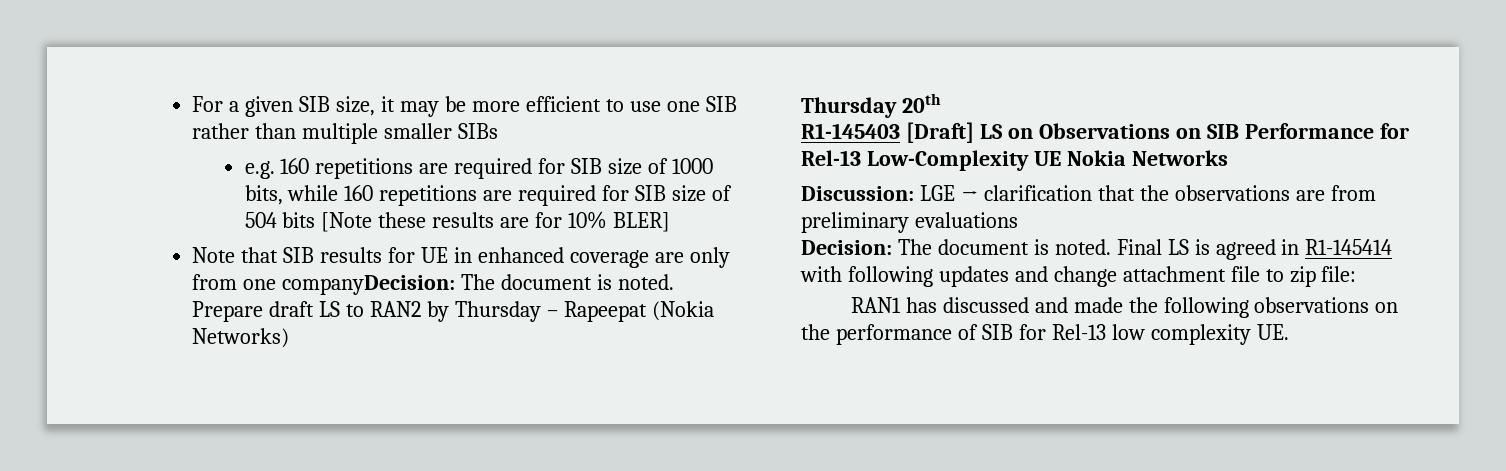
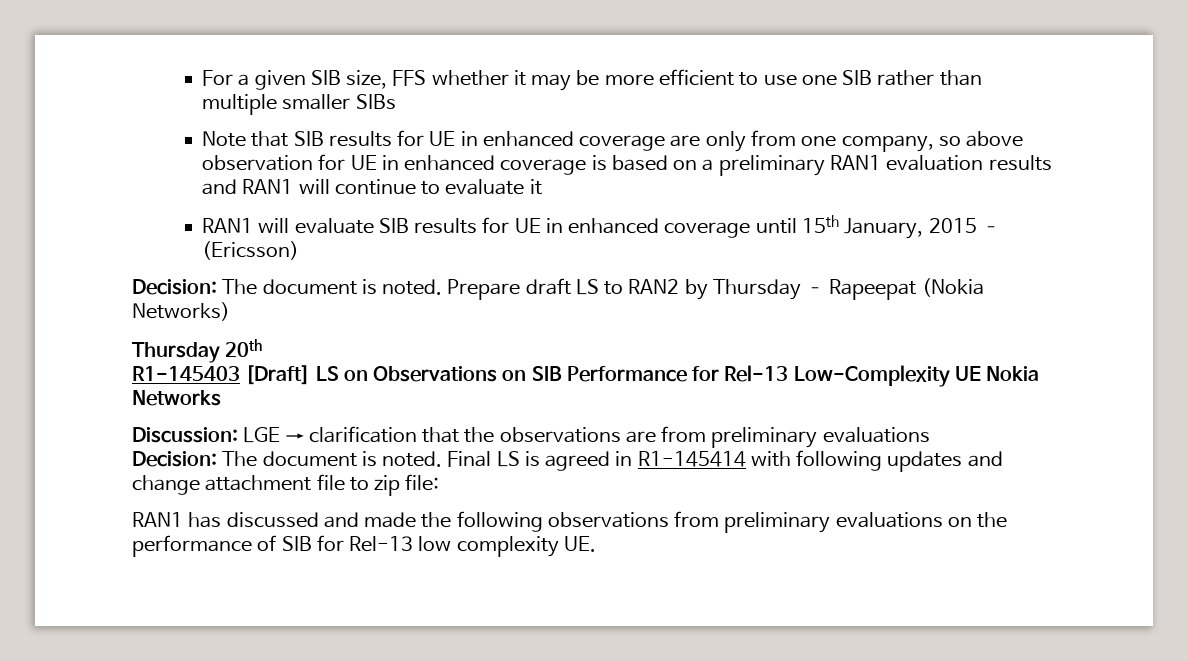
- For a given SIB size, it may be more efficient to use one SIB rather than multiple smaller SIBs
+ For a given SIB size, FFS whether it may be more efficient to use one SIB rather than multiple smaller SIBs
- e.g. 160 repetitions are required for SIB size of 1000 bits, while 160 repetitions are required for SIB size of 504 bits [Note these results are for 10% BLER]
- Note that SIB results for UE in enhanced coverage are only from one companyDecision: The document is noted.
+ Note that SIB results for UE in enhanced coverage are only from one company, so above observation for UE in enhanced coverage is based on a preliminary RAN1 evaluation results and RAN1 will continue to evaluate it
+ RAN1 will evaluate SIB results for UE in enhanced coverage until 15th January, 2015 – (Ericsson)
+ Decision: The document is noted.
- RAN1 has discussed and made the following observations on the performance of SIB for Rel-13 low complexity UE.
+ RAN1 has discussed and made the following observations from preliminary evaluations on the performance of SIB for Rel-13 low complexity UE.

